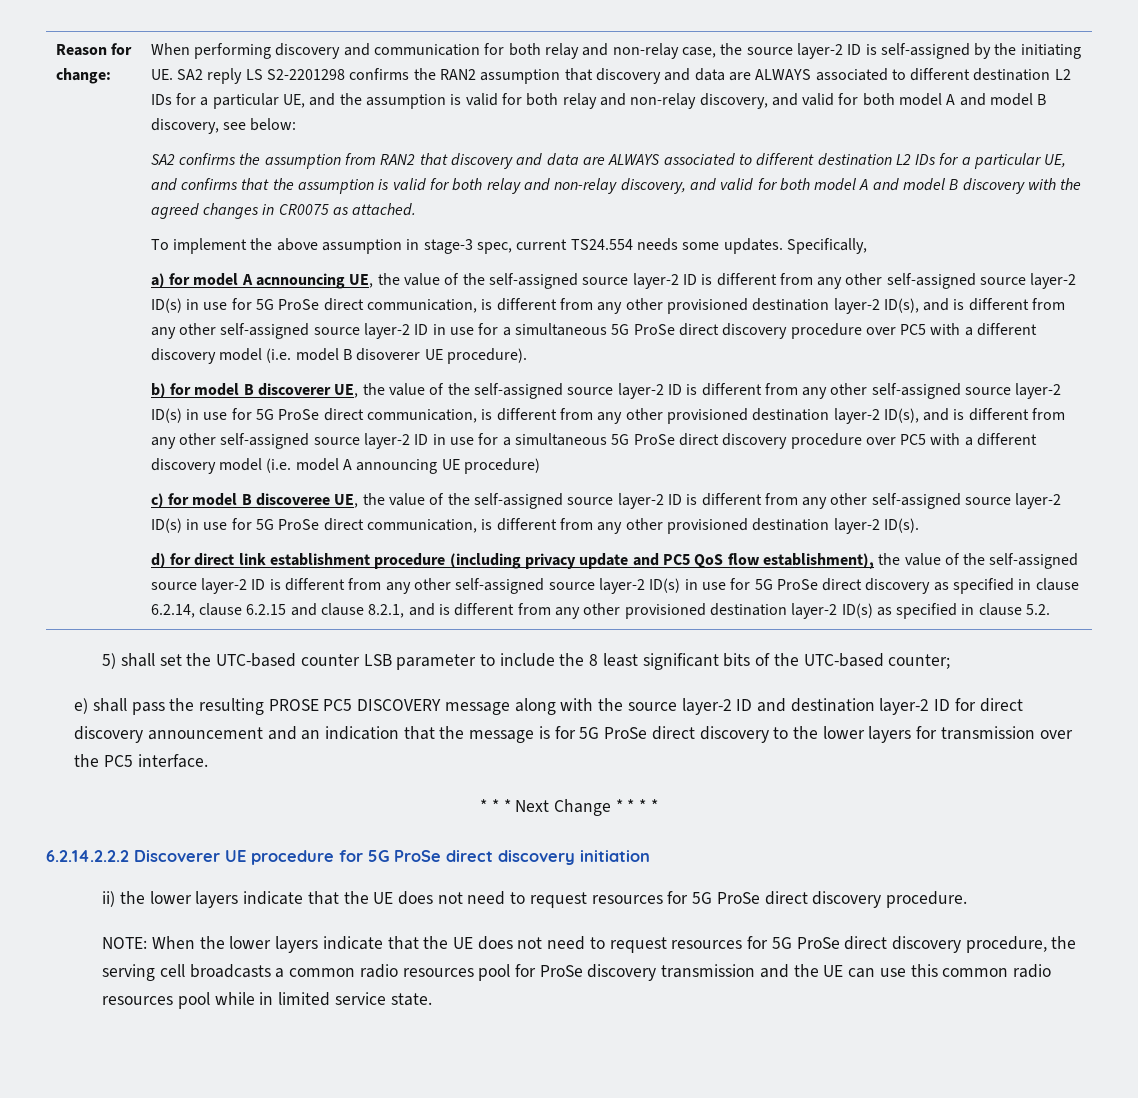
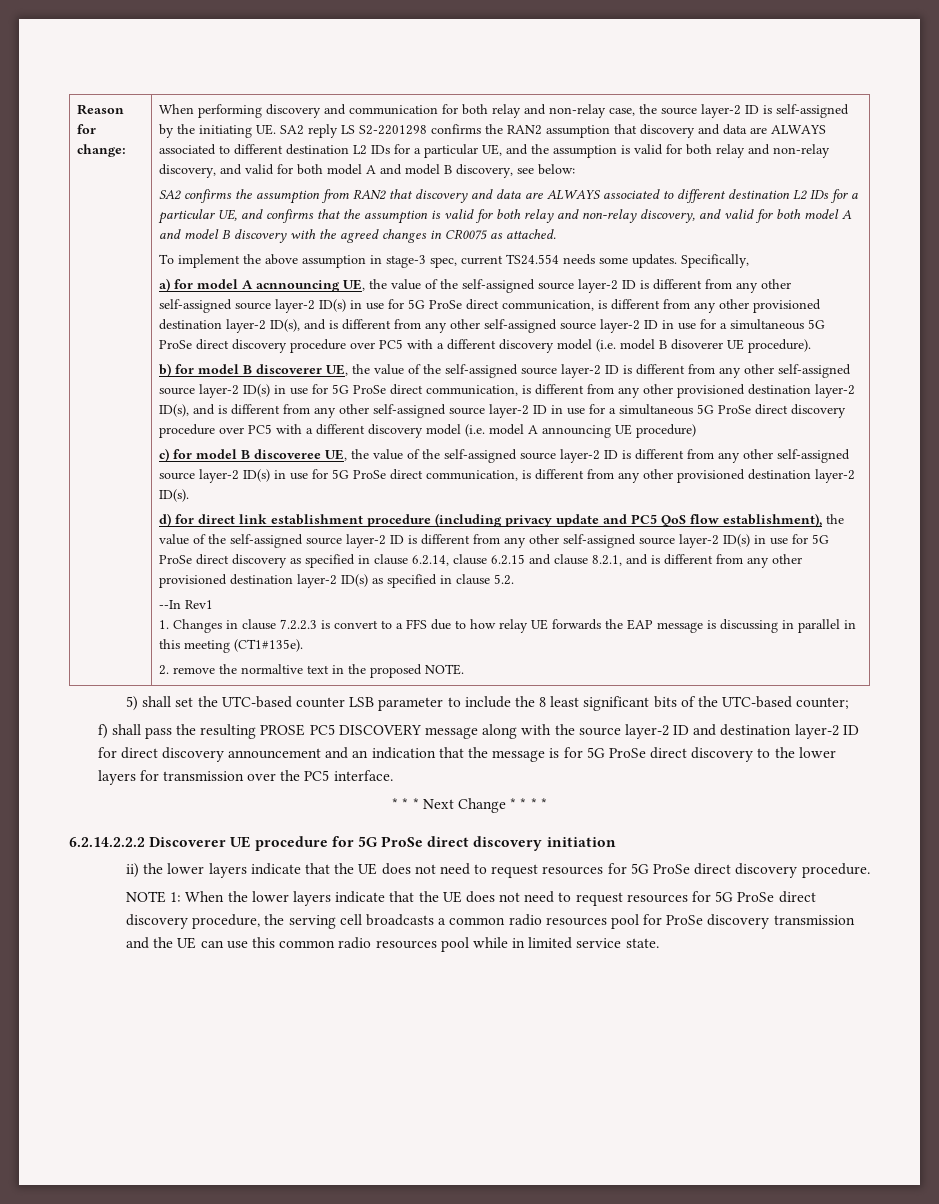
+ --In Rev1
+ 1. Changes in clause 7.2.2.3 is convert to a FFS due to how relay UE forwards the EAP message is discussing in parallel in this meeting (CT1#135e).
+ 2. remove the normaltive text in the proposed NOTE.
- e) shall pass the resulting PROSE PC5 DISCOVERY message along with the source layer-2 ID and destination layer-2 ID for direct discovery announcement and an indication that the message is for 5G ProSe direct discovery to the lower layers for transmission over the PC5 interface.
+ f) shall pass the resulting PROSE PC5 DISCOVERY message along with the source layer-2 ID and destination layer-2 ID for direct discovery announcement and an indication that the message is for 5G ProSe direct discovery to the lower layers for transmission over the PC5 interface.
- NOTE: When the lower layers indicate that the UE does not need to request resources for 5G ProSe direct discovery procedure, the serving cell broadcasts a common radio resources pool for ProSe discovery transmission and the UE can use this common radio resources pool while in limited service state.
+ NOTE 1: When the lower layers indicate that the UE does not need to request resources for 5G ProSe direct discovery procedure, the serving cell broadcasts a common radio resources pool for ProSe discovery transmission and the UE can use this common radio resources pool while in limited service state.

